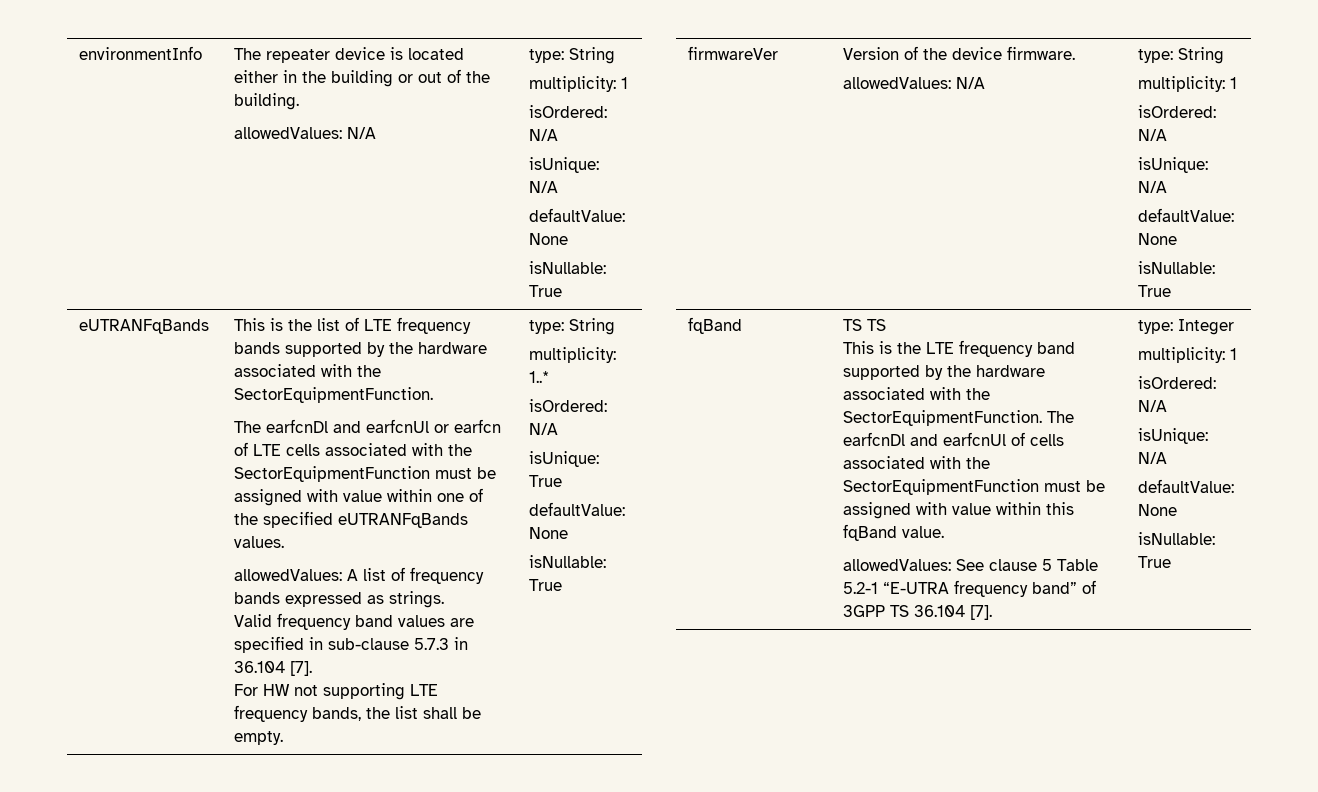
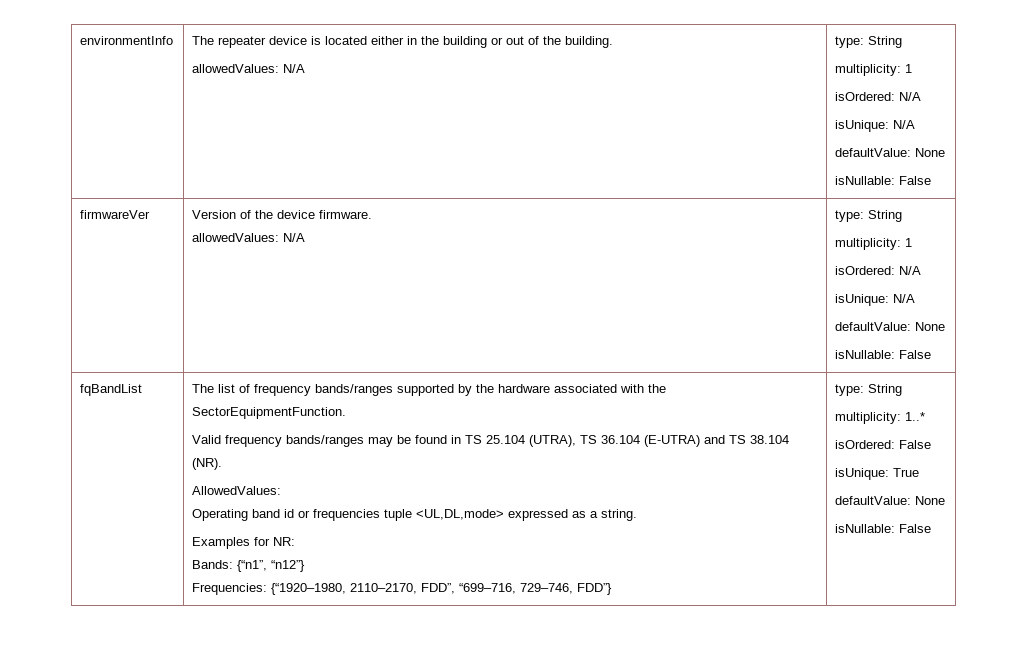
  environmentInfo | The repeater device is located either in the building or out of the building.
  allowedValues: N/A | type: String
  multiplicity: 1
  isOrdered: N/A
  isUnique: N/A
  defaultValue: None
- isNullable: True
- eUTRANFqBands | This is the list of LTE frequency bands supported by the hardware associated with the SectorEquipmentFunction.
- The earfcnDl and earfcnUl or earfcn of LTE cells associated with the SectorEquipmentFunction must be assigned with value within one of the specified eUTRANFqBands values.
- allowedValues: A list of frequency bands expressed as strings.
- Valid frequency band values are specified in sub-clause 5.7.3 in 36.104 [7].
- For HW not supporting LTE frequency bands, the list shall be empty. | type: String
- multiplicity: 1..*
- isOrdered: N/A
- isUnique: True
- defaultValue: None
- isNullable: True
+ isNullable: False
  firmwareVer | Version of the device firmware.
  allowedValues: N/A | type: String
  multiplicity: 1
  isOrdered: N/A
  isUnique: N/A
  defaultValue: None
- isNullable: True
- fqBand | TS TS
- This is the LTE frequency band supported by the hardware associated with the SectorEquipmentFunction. The earfcnDl and earfcnUl of cells associated with the SectorEquipmentFunction must be assigned with value within this fqBand value.
- allowedValues: See clause 5 Table 5.2-1 “E-UTRA frequency band” of 3GPP TS 36.104 [7]. | type: Integer
- multiplicity: 1
- isOrdered: N/A
- isUnique: N/A
+ isNullable: False
+ fqBandList | The list of frequency bands/ranges supported by the hardware associated with the SectorEquipmentFunction.
+ Valid frequency bands/ranges may be found in TS 25.104 (UTRA), TS 36.104 (E-UTRA) and TS 38.104 (NR).
+ AllowedValues:
+ Operating band id or frequencies tuple <UL,DL,mode> expressed as a string.
+ Examples for NR:
+ Bands: {“n1”, “n12”}
+ Frequencies: {“1920–1980, 2110–2170, FDD”, “699–716, 729–746, FDD”} | type: String
+ multiplicity: 1..*
+ isOrdered: False
+ isUnique: True
  defaultValue: None
- isNullable: True
+ isNullable: False

